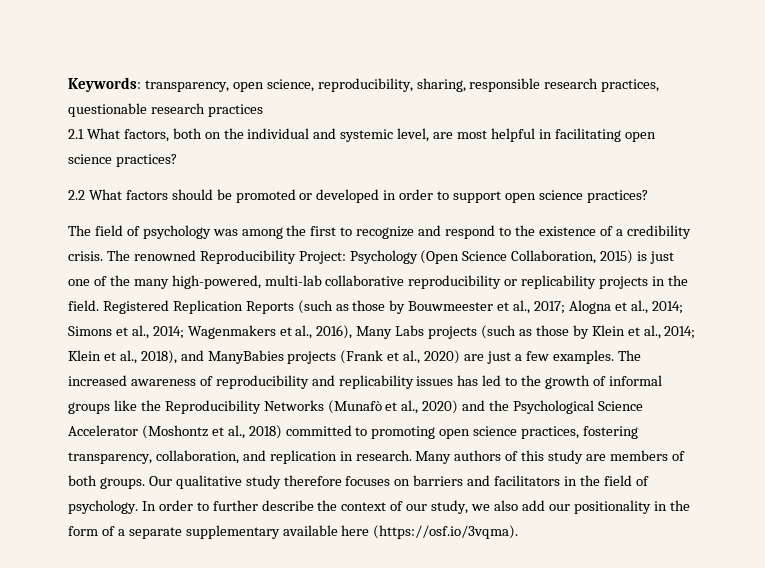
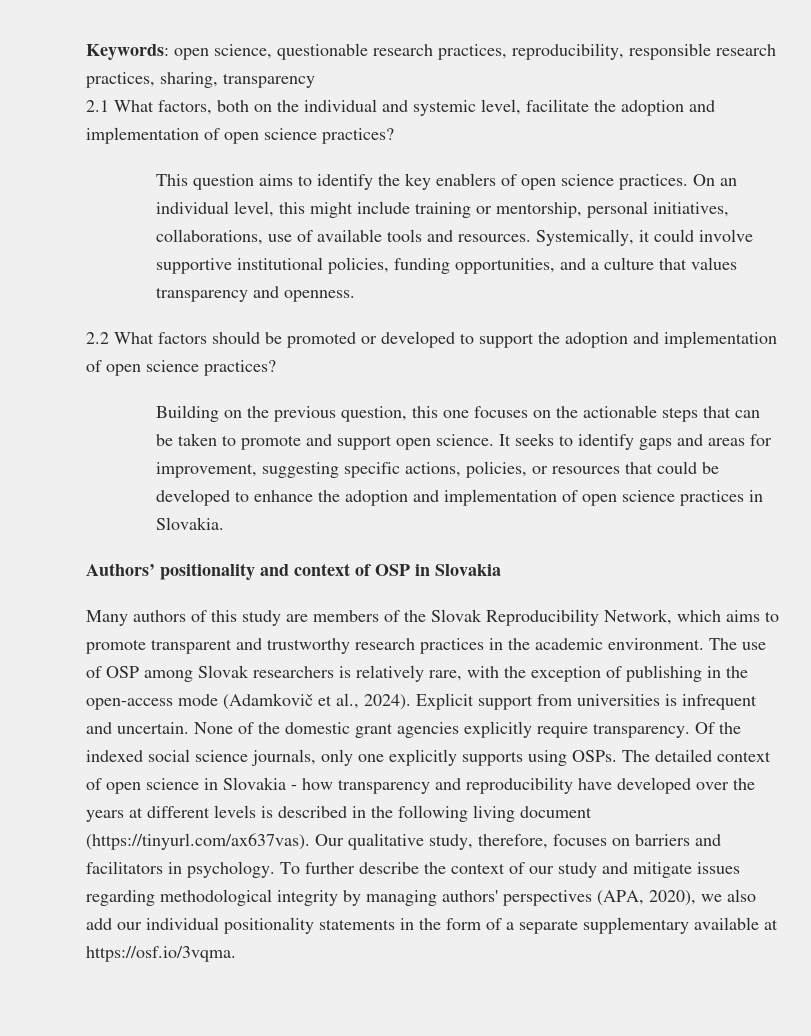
- Keywords: transparency, open science, reproducibility, sharing, responsible research practices, questionable research practices
+ Keywords: open science, questionable research practices, reproducibility, responsible research practices, sharing, transparency
- 2.1 What factors, both on the individual and systemic level, are most helpful in facilitating open science practices?
+ 2.1 What factors, both on the individual and systemic level, facilitate the adoption and implementation of open science practices?
+ This question aims to identify the key enablers of open science practices. On an individual level, this might include training or mentorship, personal initiatives, collaborations, use of available tools and resources. Systemically, it could involve supportive institutional policies, funding opportunities, and a culture that values transparency and openness.
- 2.2 What factors should be promoted or developed in order to support open science practices?
- The field of psychology was among the first to recognize and respond to the existence of a credibility crisis. The renowned Reproducibility Project: Psychology (Open Science Collaboration, 2015) is just one of the many high-powered, multi-lab collaborative reproducibility or replicability projects in the field. Registered Replication Reports (such as those by Bouwmeester et al., 2017; Alogna et al., 2014; Simons et al., 2014; Wagenmakers et al., 2016), Many Labs projects (such as those by Klein et al., 2014; Klein et al., 2018), and ManyBabies projects (Frank et al., 2020) are just a few examples. The increased awareness of reproducibility and replicability issues has led to the growth of informal groups like the Reproducibility Networks (Munafò et al., 2020) and the Psychological Science Accelerator (Moshontz et al., 2018) committed to promoting open science practices, fostering transparency, collaboration, and replication in research. Many authors of this study are members of both groups. Our qualitative study therefore focuses on barriers and facilitators in the field of psychology. In order to further describe the context of our study, we also add our positionality in the form of a separate supplementary available here (https://osf.io/3vqma).
+ 2.2 What factors should be promoted or developed to support the adoption and implementation of open science practices?
+ Building on the previous question, this one focuses on the actionable steps that can be taken to promote and support open science. It seeks to identify gaps and areas for improvement, suggesting specific actions, policies, or resources that could be developed to enhance the adoption and implementation of open science practices in Slovakia.
+ Authors’ positionality and context of OSP in Slovakia
+ Many authors of this study are members of the Slovak Reproducibility Network, which aims to promote transparent and trustworthy research practices in the academic environment. The use of OSP among Slovak researchers is relatively rare, with the exception of publishing in the open-access mode (Adamkovič et al., 2024). Explicit support from universities is infrequent and uncertain. None of the domestic grant agencies explicitly require transparency. Of the indexed social science journals, only one explicitly supports using OSPs. The detailed context of open science in Slovakia - how transparency and reproducibility have developed over the years at different levels is described in the following living document (https://tinyurl.com/ax637vas). Our qualitative study, therefore, focuses on barriers and facilitators in psychology. To further describe the context of our study and mitigate issues regarding methodological integrity by managing authors' perspectives (APA, 2020), we also add our individual positionality statements in the form of a separate supplementary available at https://osf.io/3vqma.

